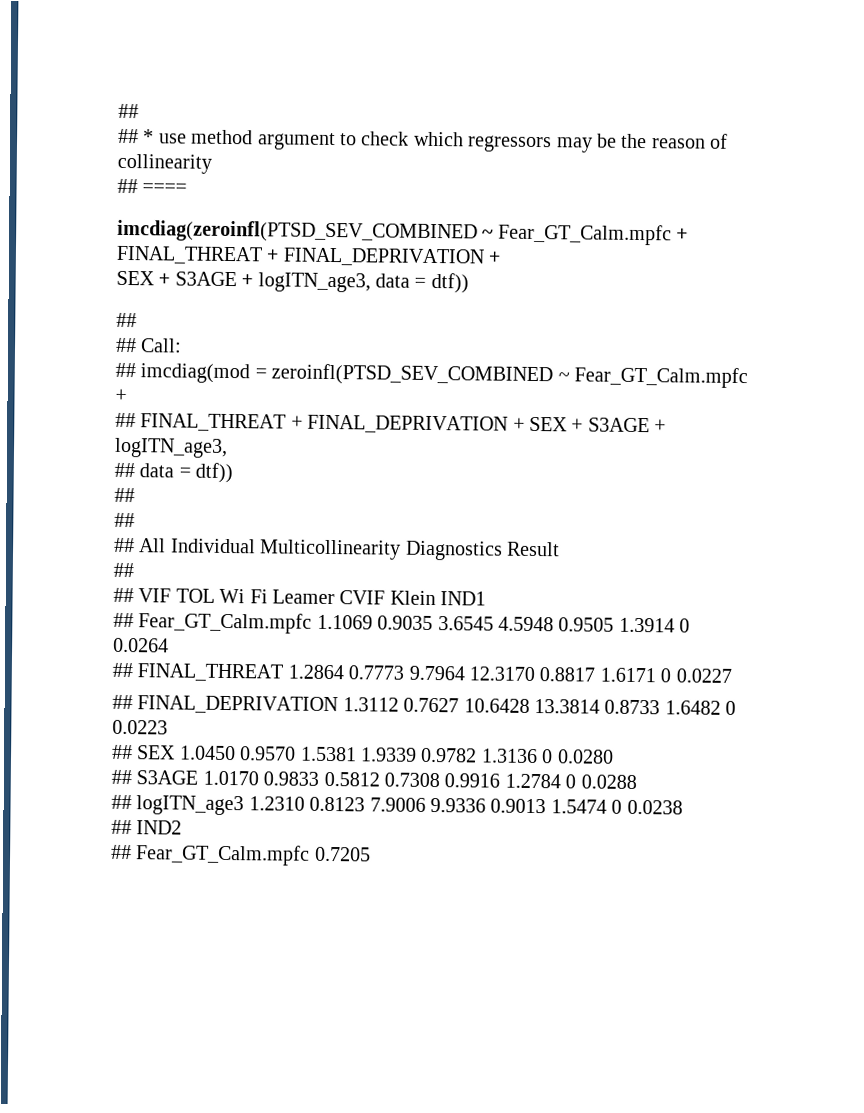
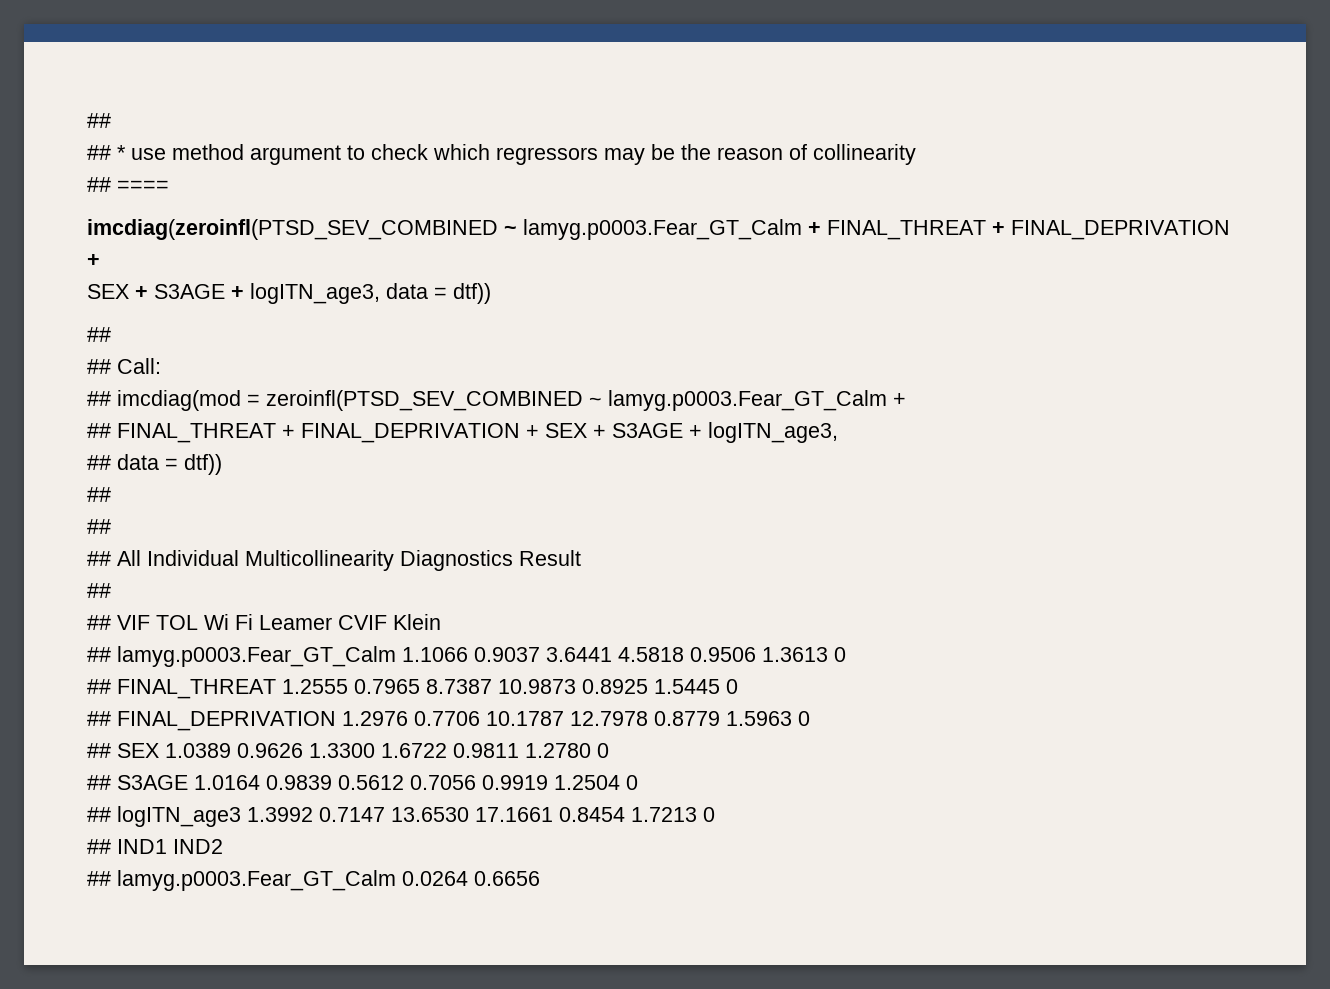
- imcdiag(zeroinfl(PTSD_SEV_COMBINED ~ Fear_GT_Calm.mpfc + FINAL_THREAT + FINAL_DEPRIVATION +
+ imcdiag(zeroinfl(PTSD_SEV_COMBINED ~ lamyg.p0003.Fear_GT_Calm + FINAL_THREAT + FINAL_DEPRIVATION +
- ## imcdiag(mod = zeroinfl(PTSD_SEV_COMBINED ~ Fear_GT_Calm.mpfc +
+ ## imcdiag(mod = zeroinfl(PTSD_SEV_COMBINED ~ lamyg.p0003.Fear_GT_Calm +
- ## VIF TOL Wi Fi Leamer CVIF Klein IND1
- ## Fear_GT_Calm.mpfc 1.1069 0.9035 3.6545 4.5948 0.9505 1.3914 0 0.0264
- ## FINAL_THREAT 1.2864 0.7773 9.7964 12.3170 0.8817 1.6171 0 0.0227
+ ## VIF TOL Wi Fi Leamer CVIF Klein
+ ## lamyg.p0003.Fear_GT_Calm 1.1066 0.9037 3.6441 4.5818 0.9506 1.3613 0
+ ## FINAL_THREAT 1.2555 0.7965 8.7387 10.9873 0.8925 1.5445 0
- ## FINAL_DEPRIVATION 1.3112 0.7627 10.6428 13.3814 0.8733 1.6482 0 0.0223
+ ## FINAL_DEPRIVATION 1.2976 0.7706 10.1787 12.7978 0.8779 1.5963 0
- ## SEX 1.0450 0.9570 1.5381 1.9339 0.9782 1.3136 0 0.0280
+ ## SEX 1.0389 0.9626 1.3300 1.6722 0.9811 1.2780 0
- ## S3AGE 1.0170 0.9833 0.5812 0.7308 0.9916 1.2784 0 0.0288
+ ## S3AGE 1.0164 0.9839 0.5612 0.7056 0.9919 1.2504 0
- ## logITN_age3 1.2310 0.8123 7.9006 9.9336 0.9013 1.5474 0 0.0238
- ## IND2
+ ## logITN_age3 1.3992 0.7147 13.6530 17.1661 0.8454 1.7213 0
+ ## IND1 IND2
- ## Fear_GT_Calm.mpfc 0.7205
+ ## lamyg.p0003.Fear_GT_Calm 0.0264 0.6656

